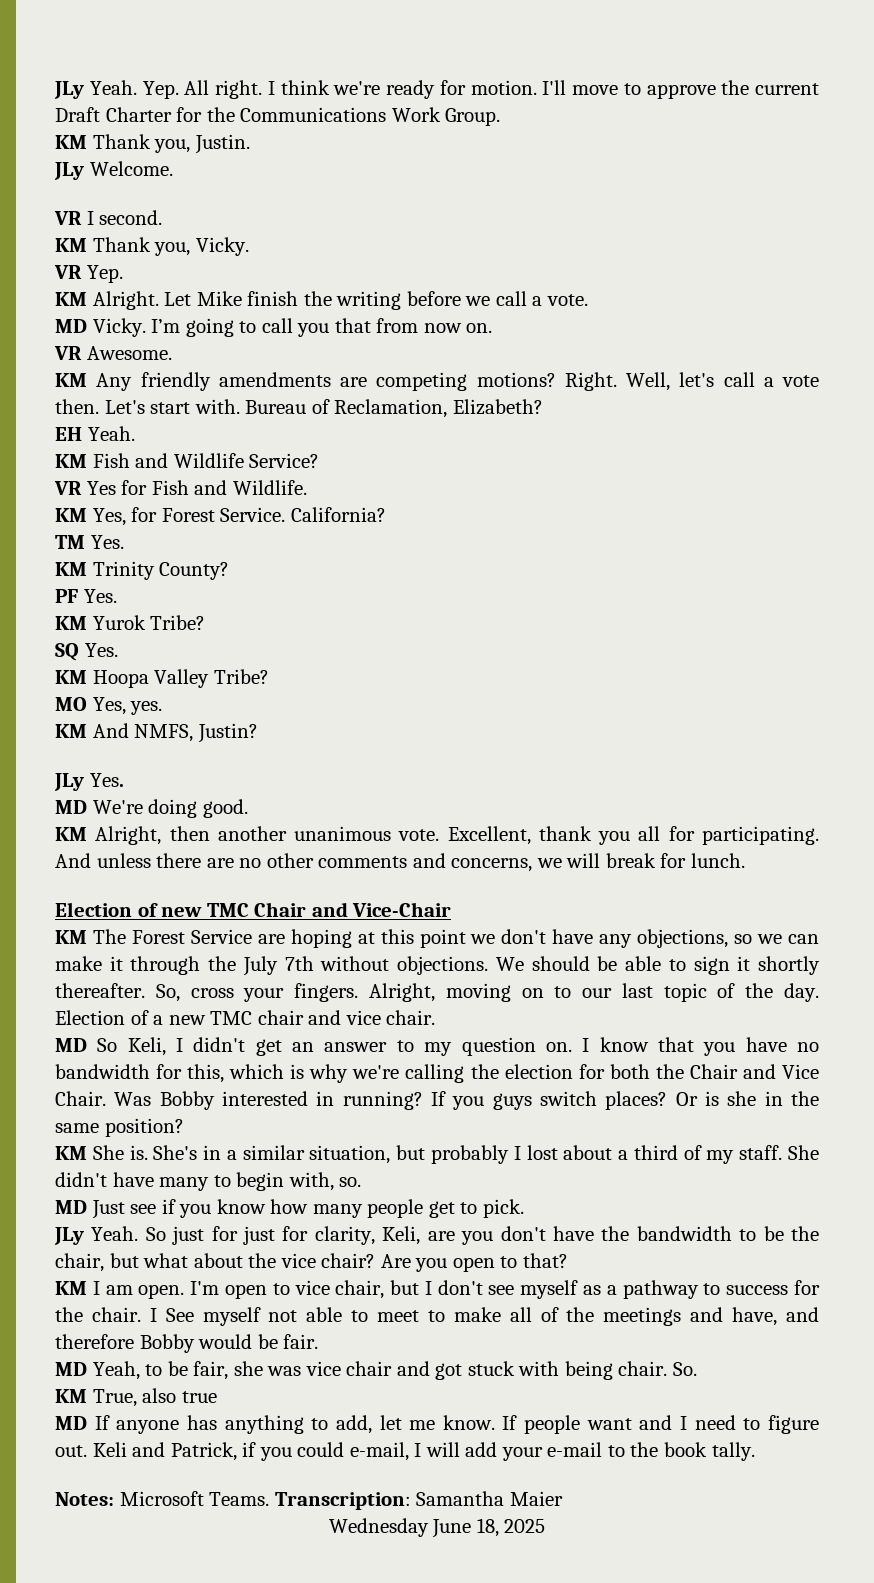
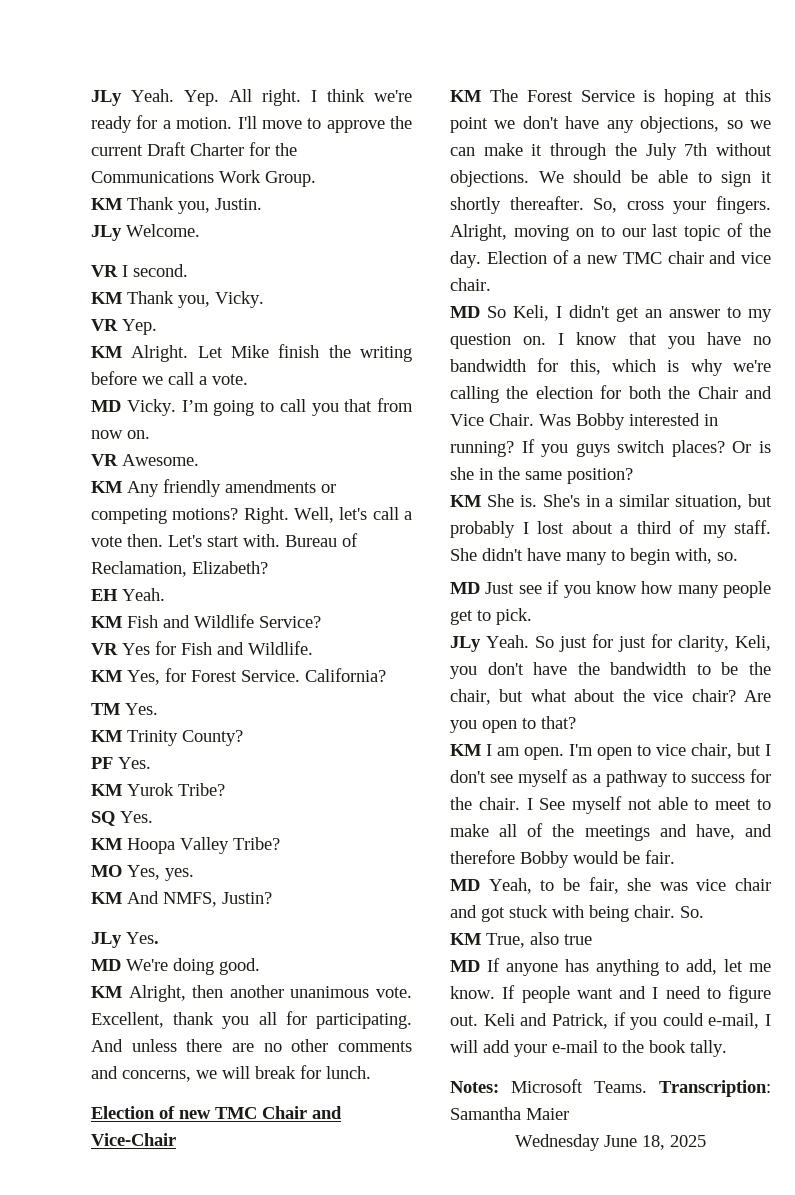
- I think we're ready for motion.
+ I think we're ready for a motion.
- KM Any friendly amendments are competing motions?
+ KM Any friendly amendments or competing motions?
- KM The Forest Service are hoping at this point we don't have any objections, so we can make it through the July 7th without objections.
+ KM The Forest Service is hoping at this point we don't have any objections, so we can make it through the July 7th without objections.
- So just for just for clarity, Keli, are you don't have the bandwidth to be the chair, but what about the vice chair?
+ So just for just for clarity, Keli, you don't have the bandwidth to be the chair, but what about the vice chair?

